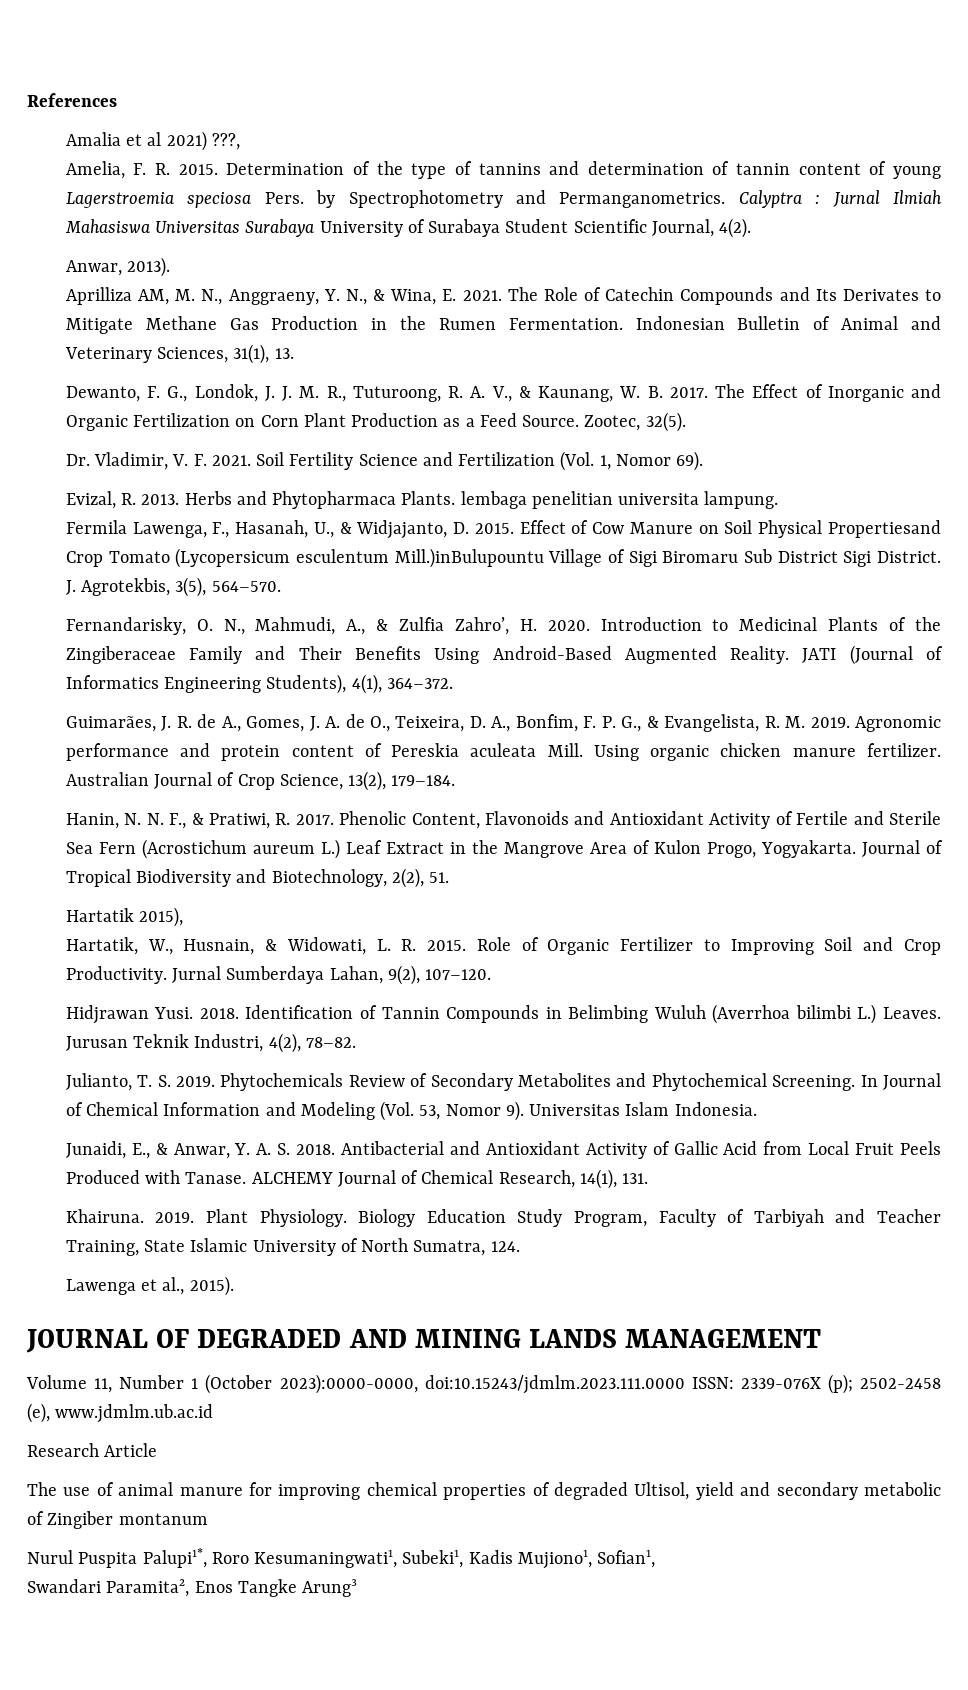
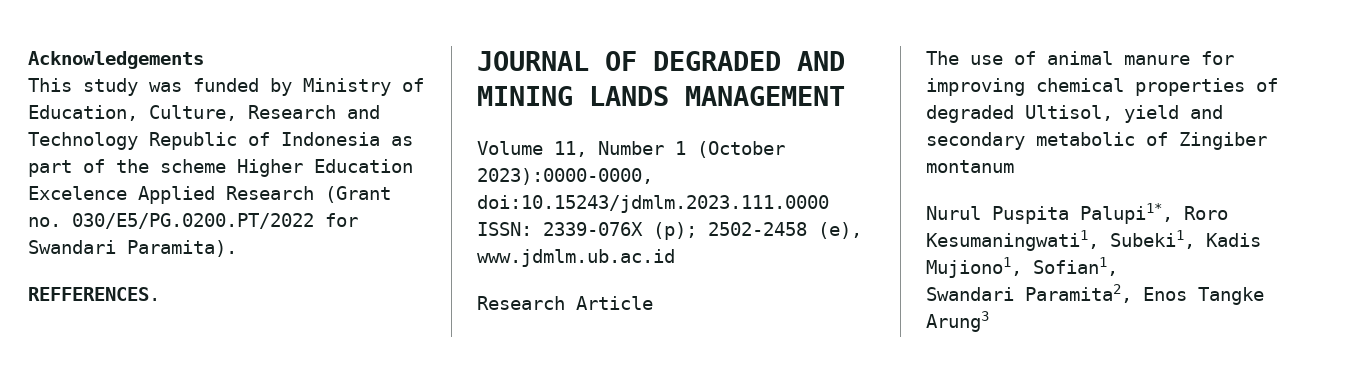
- References
- Amalia et al 2021) ???,
- Amelia, F. R. 2015. Determination of the type of tannins and determination of tannin content of young Lagerstroemia speciosa Pers. by Spectrophotometry and Permanganometrics. Calyptra : Jurnal Ilmiah Mahasiswa Universitas Surabaya University of Surabaya Student Scientific Journal, 4(2).
- Anwar, 2013).
- Aprilliza AM, M. N., Anggraeny, Y. N., & Wina, E. 2021. The Role of Catechin Compounds and Its Derivates to Mitigate Methane Gas Production in the Rumen Fermentation. Indonesian Bulletin of Animal and Veterinary Sciences, 31(1), 13.
- Dewanto, F. G., Londok, J. J. M. R., Tuturoong, R. A. V., & Kaunang, W. B. 2017. The Effect of Inorganic and Organic Fertilization on Corn Plant Production as a Feed Source. Zootec, 32(5).
- Dr. Vladimir, V. F. 2021. Soil Fertility Science and Fertilization (Vol. 1, Nomor 69).
- Evizal, R. 2013. Herbs and Phytopharmaca Plants. lembaga penelitian universita lampung.
- Fermila Lawenga, F., Hasanah, U., & Widjajanto, D. 2015. Effect of Cow Manure on Soil Physical Propertiesand Crop Tomato (Lycopersicum esculentum Mill.)inBulupountu Village of Sigi Biromaru Sub District Sigi District. J. Agrotekbis, 3(5), 564–570.
- Fernandarisky, O. N., Mahmudi, A., & Zulfia Zahro’, H. 2020. Introduction to Medicinal Plants of the Zingiberaceae Family and Their Benefits Using Android-Based Augmented Reality. JATI (Journal of Informatics Engineering Students), 4(1), 364–372.
- Guimarães, J. R. de A., Gomes, J. A. de O., Teixeira, D. A., Bonfim, F. P. G., & Evangelista, R. M. 2019. Agronomic performance and protein content of Pereskia aculeata Mill. Using organic chicken manure fertilizer. Australian Journal of Crop Science, 13(2), 179–184.
- Hanin, N. N. F., & Pratiwi, R. 2017. Phenolic Content, Flavonoids and Antioxidant Activity of Fertile and Sterile Sea Fern (Acrostichum aureum L.) Leaf Extract in the Mangrove Area of Kulon Progo, Yogyakarta. Journal of Tropical Biodiversity and Biotechnology, 2(2), 51.
- Hartatik 2015),
- Hartatik, W., Husnain, & Widowati, L. R. 2015. Role of Organic Fertilizer to Improving Soil and Crop Productivity. Jurnal Sumberdaya Lahan, 9(2), 107–120.
- Hidjrawan Yusi. 2018. Identification of Tannin Compounds in Belimbing Wuluh (Averrhoa bilimbi L.) Leaves. Jurusan Teknik Industri, 4(2), 78–82.
- Julianto, T. S. 2019. Phytochemicals Review of Secondary Metabolites and Phytochemical Screening. In Journal of Chemical Information and Modeling (Vol. 53, Nomor 9). Universitas Islam Indonesia.
- Junaidi, E., & Anwar, Y. A. S. 2018. Antibacterial and Antioxidant Activity of Gallic Acid from Local Fruit Peels Produced with Tanase. ALCHEMY Journal of Chemical Research, 14(1), 131.
- Khairuna. 2019. Plant Physiology. Biology Education Study Program, Faculty of Tarbiyah and Teacher Training, State Islamic University of North Sumatra, 124.
- Lawenga et al., 2015).
+ Acknowledgements
+ This study was funded by Ministry of Education, Culture, Research and Technology Republic of Indonesia as part of the scheme Higher Education Excelence Applied Research (Grant no. 030/E5/PG.0200.PT/2022 for Swandari Paramita).
+ REFFERENCES.

